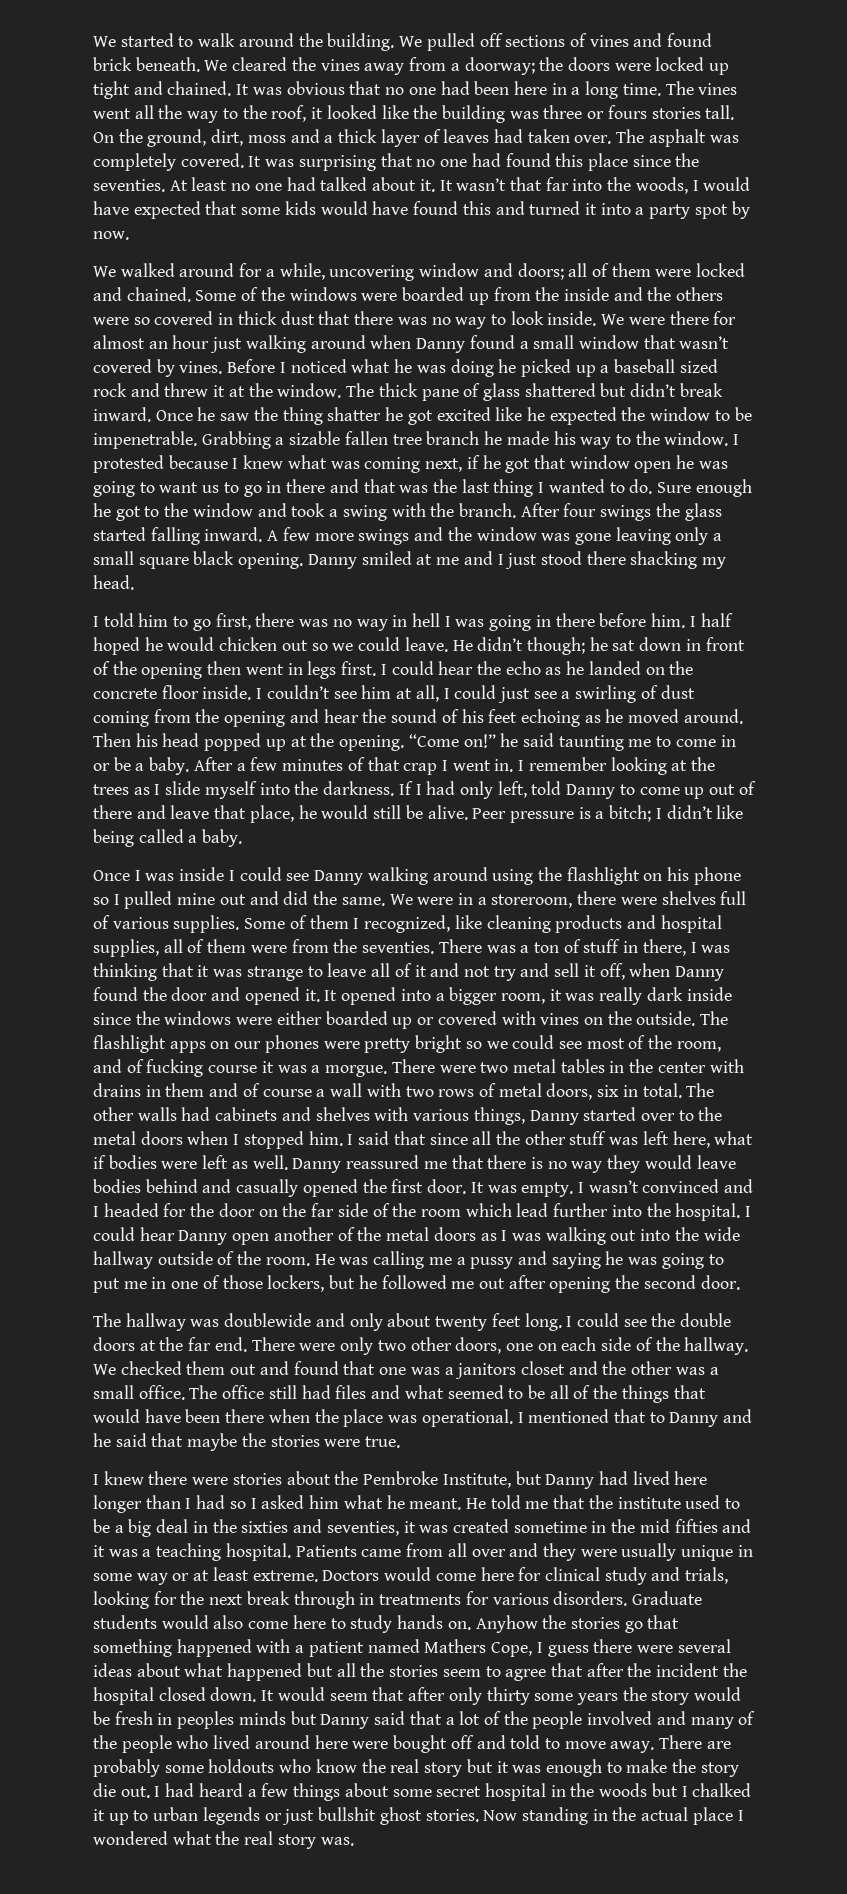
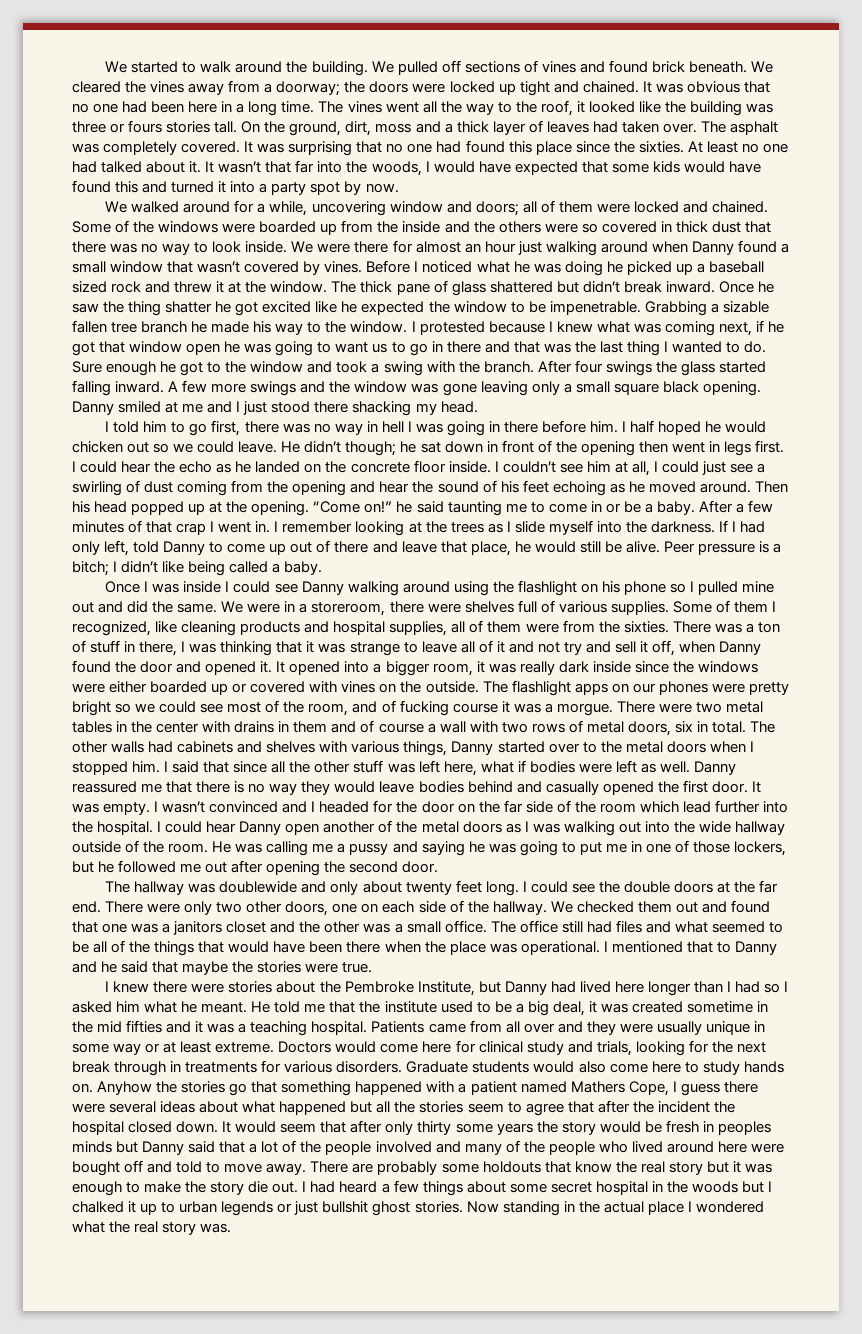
- It was surprising that no one had found this place since the seventies.
+ It was surprising that no one had found this place since the sixties.
- Some of them I recognized, like cleaning products and hospital supplies, all of them were from the seventies.
+ Some of them I recognized, like cleaning products and hospital supplies, all of them were from the sixties.
- He told me that the institute used to be a big deal in the sixties and seventies, it was created sometime in the mid fifties and it was a teaching hospital.
+ He told me that the institute used to be a big deal, it was created sometime in the mid fifties and it was a teaching hospital.
- There are probably some holdouts who know the real story but it was enough to make the story die out.
+ There are probably some holdouts that know the real story but it was enough to make the story die out.

